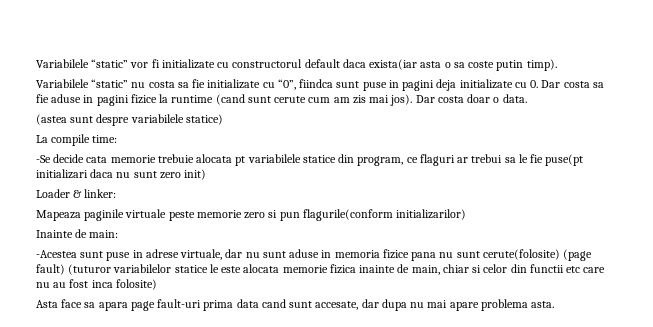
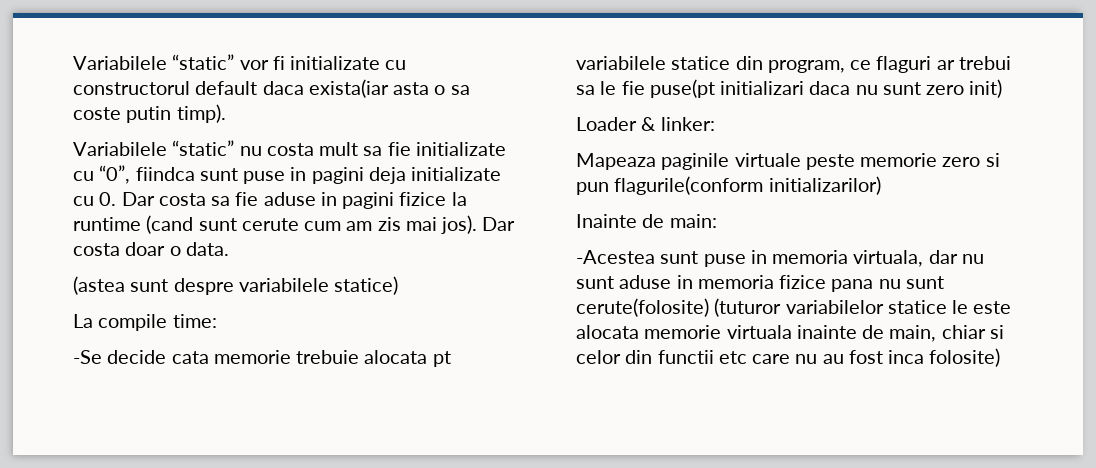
- Variabilele “static” nu costa sa fie initializate cu “0”, fiindca sunt puse in pagini deja initializate cu 0. Dar costa sa fie aduse in pagini fizice la runtime (cand sunt cerute cum am zis mai jos).
+ Variabilele “static” nu costa mult sa fie initializate cu “0”, fiindca sunt puse in pagini deja initializate cu 0. Dar costa sa fie aduse in pagini fizice la runtime (cand sunt cerute cum am zis mai jos).
- -Acestea sunt puse in adrese virtuale, dar nu sunt aduse in memoria fizice pana nu sunt cerute(folosite) (page fault) (tuturor variabilelor statice le este alocata memorie fizica inainte de main, chiar si celor din functii etc care nu au fost inca folosite)
+ -Acestea sunt puse in memoria virtuala, dar nu sunt aduse in memoria fizice pana nu sunt cerute(folosite) (tuturor variabilelor statice le este alocata memorie virtuala inainte de main, chiar si celor din functii etc care nu au fost inca folosite)
- Asta face sa apara page fault-uri prima data cand sunt accesate, dar dupa nu mai apare problema asta.

